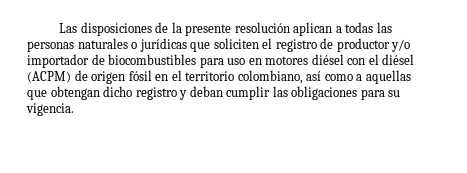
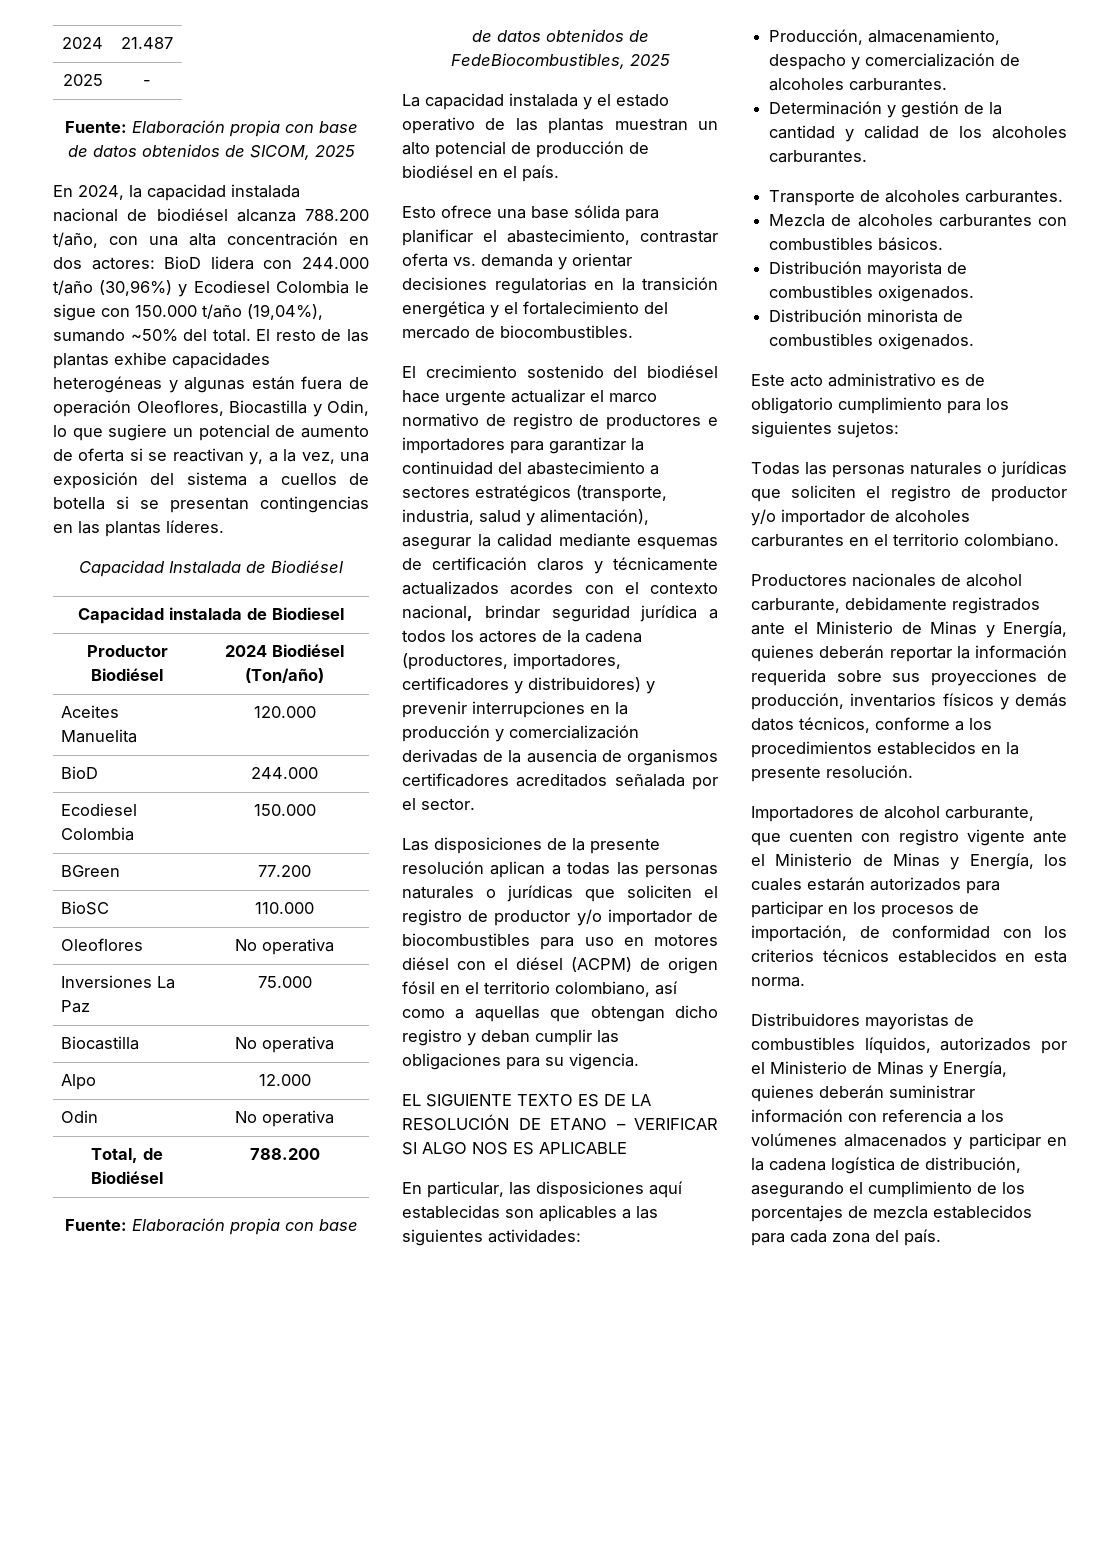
+ 2024 | 21.487
+ 2025 | -
+ Fuente: Elaboración propia con base de datos obtenidos de SICOM, 2025
+ En 2024, la capacidad instalada nacional de biodiésel alcanza 788.200 t/año, con una alta concentración en dos actores: BioD lidera con 244.000 t/año (30,96%) y Ecodiesel Colombia le sigue con 150.000 t/año (19,04%), sumando ~50% del total. El resto de las plantas exhibe capacidades heterogéneas y algunas están fuera de operación Oleoflores, Biocastilla y Odin, lo que sugiere un potencial de aumento de oferta si se reactivan y, a la vez, una exposición del sistema a cuellos de botella si se presentan contingencias en las plantas líderes.
+ Capacidad Instalada de Biodiésel
+ Capacidad instalada de Biodiesel
+ Productor Biodiésel | 2024 Biodiésel (Ton/año)
+ Aceites Manuelita | 120.000
+ BioD | 244.000
+ Ecodiesel Colombia | 150.000
+ BGreen | 77.200
+ BioSC | 110.000
+ Oleoflores | No operativa
+ Inversiones La Paz | 75.000
+ Biocastilla | No operativa
+ Alpo | 12.000
+ Odin | No operativa
+ Total, de Biodiésel | 788.200
+ Fuente: Elaboración propia con base de datos obtenidos de FedeBiocombustibles, 2025
+ La capacidad instalada y el estado operativo de las plantas muestran un alto potencial de producción de biodiésel en el país.
+ Esto ofrece una base sólida para planificar el abastecimiento, contrastar oferta vs. demanda y orientar decisiones regulatorias en la transición energética y el fortalecimiento del mercado de biocombustibles.
+ El crecimiento sostenido del biodiésel hace urgente actualizar el marco normativo de registro de productores e importadores para garantizar la continuidad del abastecimiento a sectores estratégicos (transporte, industria, salud y alimentación), asegurar la calidad mediante esquemas de certificación claros y técnicamente actualizados acordes con el contexto nacional, brindar seguridad jurídica a todos los actores de la cadena (productores, importadores, certificadores y distribuidores) y prevenir interrupciones en la producción y comercialización derivadas de la ausencia de organismos certificadores acreditados señalada por el sector.
+ EL SIGUIENTE TEXTO ES DE LA RESOLUCIÓN DE ETANO – VERIFICAR SI ALGO NOS ES APLICABLE
+ En particular, las disposiciones aquí establecidas son aplicables a las siguientes actividades:
+ Producción, almacenamiento, despacho y comercialización de alcoholes carburantes.
+ Determinación y gestión de la cantidad y calidad de los alcoholes carburantes.
+ Transporte de alcoholes carburantes.
+ Mezcla de alcoholes carburantes con combustibles básicos.
+ Distribución mayorista de combustibles oxigenados.
+ Distribución minorista de combustibles oxigenados.
+ Este acto administrativo es de obligatorio cumplimiento para los siguientes sujetos:
+ Todas las personas naturales o jurídicas que soliciten el registro de productor y/o importador de alcoholes carburantes en el territorio colombiano.
+ Productores nacionales de alcohol carburante, debidamente registrados ante el Ministerio de Minas y Energía, quienes deberán reportar la información requerida sobre sus proyecciones de producción, inventarios físicos y demás datos técnicos, conforme a los procedimientos establecidos en la presente resolución.
+ Importadores de alcohol carburante, que cuenten con registro vigente ante el Ministerio de Minas y Energía, los cuales estarán autorizados para participar en los procesos de importación, de conformidad con los criterios técnicos establecidos en esta norma.
+ Distribuidores mayoristas de combustibles líquidos, autorizados por el Ministerio de Minas y Energía, quienes deberán suministrar información con referencia a los volúmenes almacenados y participar en la cadena logística de distribución, asegurando el cumplimiento de los porcentajes de mezcla establecidos para cada zona del país.

